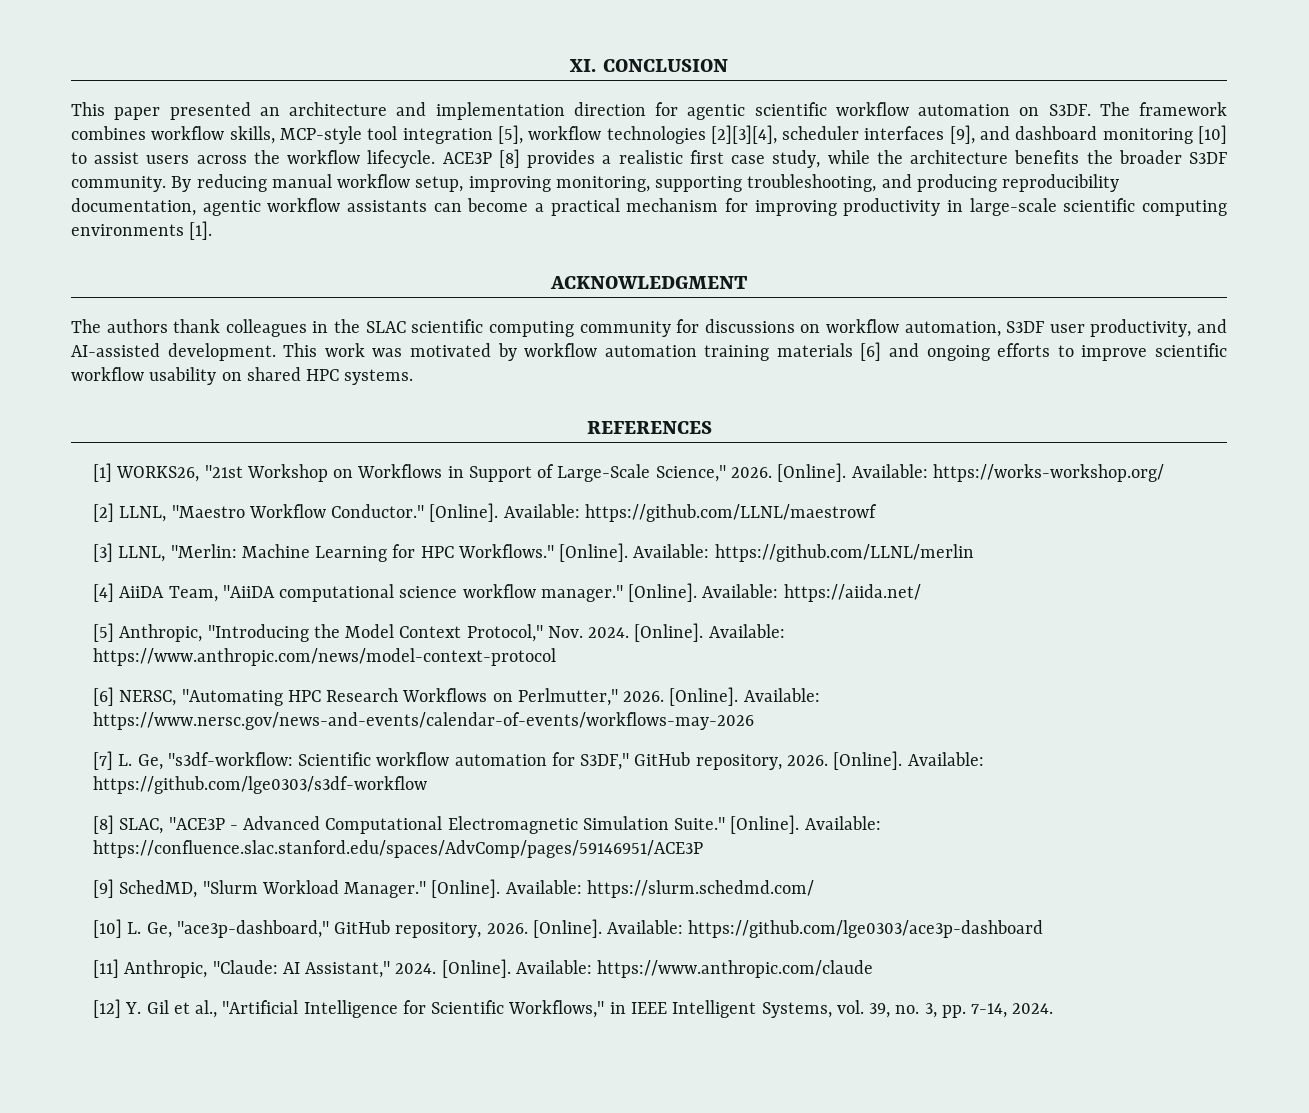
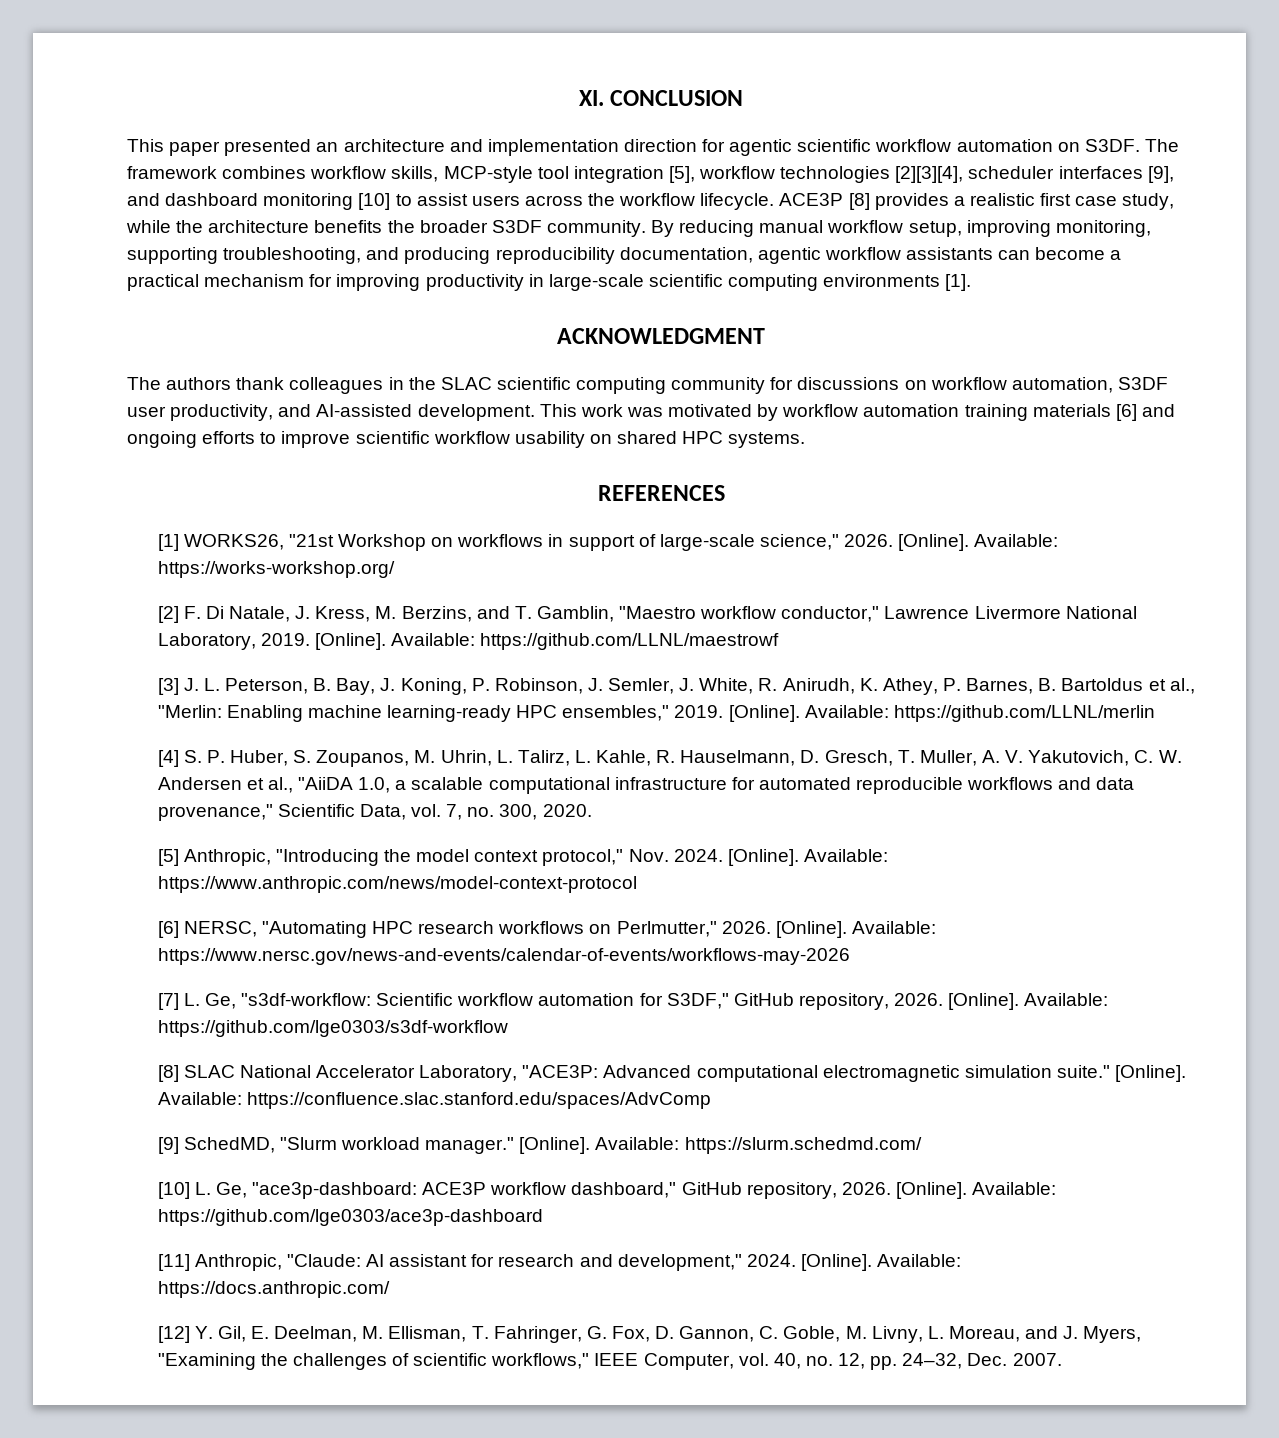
- [1] WORKS26, "21st Workshop on Workflows in Support of Large-Scale Science," 2026.
+ [1] WORKS26, "21st Workshop on workflows in support of large-scale science," 2026.
- [2] LLNL, "Maestro Workflow Conductor." [Online]. Available: https://github.com/LLNL/maestrowf
- [3] LLNL, "Merlin: Machine Learning for HPC Workflows." [Online]. Available: https://github.com/LLNL/merlin
- [4] AiiDA Team, "AiiDA computational science workflow manager." [Online]. Available: https://aiida.net/
+ [2] F. Di Natale, J. Kress, M. Berzins, and T. Gamblin, "Maestro workflow conductor," Lawrence Livermore National Laboratory, 2019. [Online]. Available: https://github.com/LLNL/maestrowf
+ [3] J. L. Peterson, B. Bay, J. Koning, P. Robinson, J. Semler, J. White, R. Anirudh, K. Athey, P. Barnes, B. Bartoldus et al., "Merlin: Enabling machine learning-ready HPC ensembles," 2019. [Online]. Available: https://github.com/LLNL/merlin
+ [4] S. P. Huber, S. Zoupanos, M. Uhrin, L. Talirz, L. Kahle, R. Hauselmann, D. Gresch, T. Muller, A. V. Yakutovich, C. W. Andersen et al., "AiiDA 1.0, a scalable computational infrastructure for automated reproducible workflows and data provenance," Scientific Data, vol. 7, no. 300, 2020.
- [5] Anthropic, "Introducing the Model Context Protocol," Nov. 2024.
+ [5] Anthropic, "Introducing the model context protocol," Nov. 2024.
- [6] NERSC, "Automating HPC Research Workflows on Perlmutter," 2026.
+ [6] NERSC, "Automating HPC research workflows on Perlmutter," 2026.
- [8] SLAC, "ACE3P - Advanced Computational Electromagnetic Simulation Suite." [Online]. Available: https://confluence.slac.stanford.edu/spaces/AdvComp/pages/59146951/ACE3P
+ [8] SLAC National Accelerator Laboratory, "ACE3P: Advanced computational electromagnetic simulation suite." [Online]. Available: https://confluence.slac.stanford.edu/spaces/AdvComp
- [9] SchedMD, "Slurm Workload Manager."
+ [9] SchedMD, "Slurm workload manager."
- [10] L. Ge, "ace3p-dashboard," GitHub repository, 2026.
+ [10] L. Ge, "ace3p-dashboard: ACE3P workflow dashboard," GitHub repository, 2026.
- [11] Anthropic, "Claude: AI Assistant," 2024. [Online]. Available: https://www.anthropic.com/claude
+ [11] Anthropic, "Claude: AI assistant for research and development," 2024. [Online]. Available: https://docs.anthropic.com/
- [12] Y. Gil et al., "Artificial Intelligence for Scientific Workflows," in IEEE Intelligent Systems, vol. 39, no. 3, pp. 7-14, 2024.
+ [12] Y. Gil, E. Deelman, M. Ellisman, T. Fahringer, G. Fox, D. Gannon, C. Goble, M. Livny, L. Moreau, and J. Myers, "Examining the challenges of scientific workflows," IEEE Computer, vol. 40, no. 12, pp. 24–32, Dec. 2007.

